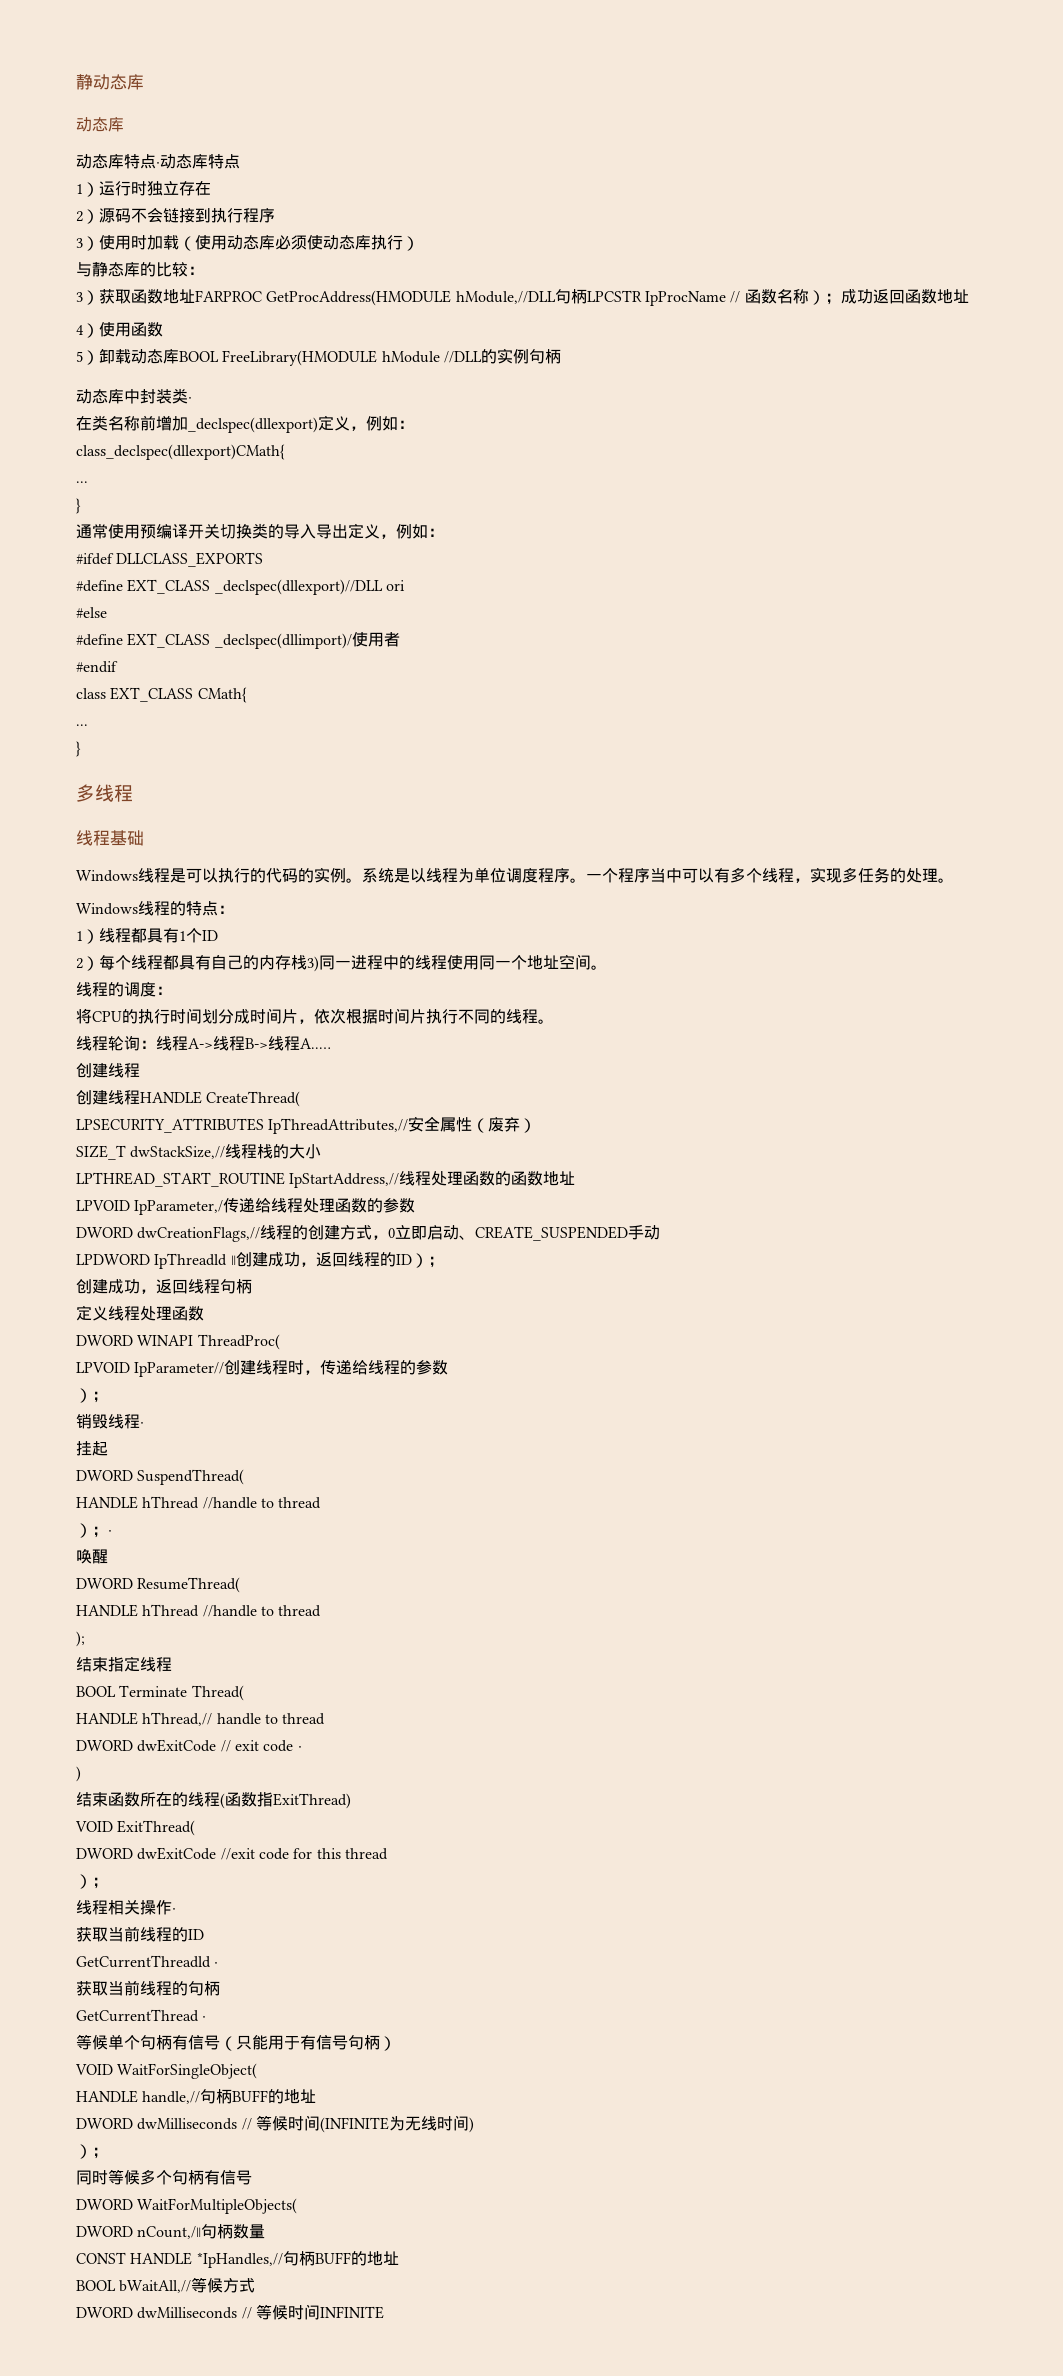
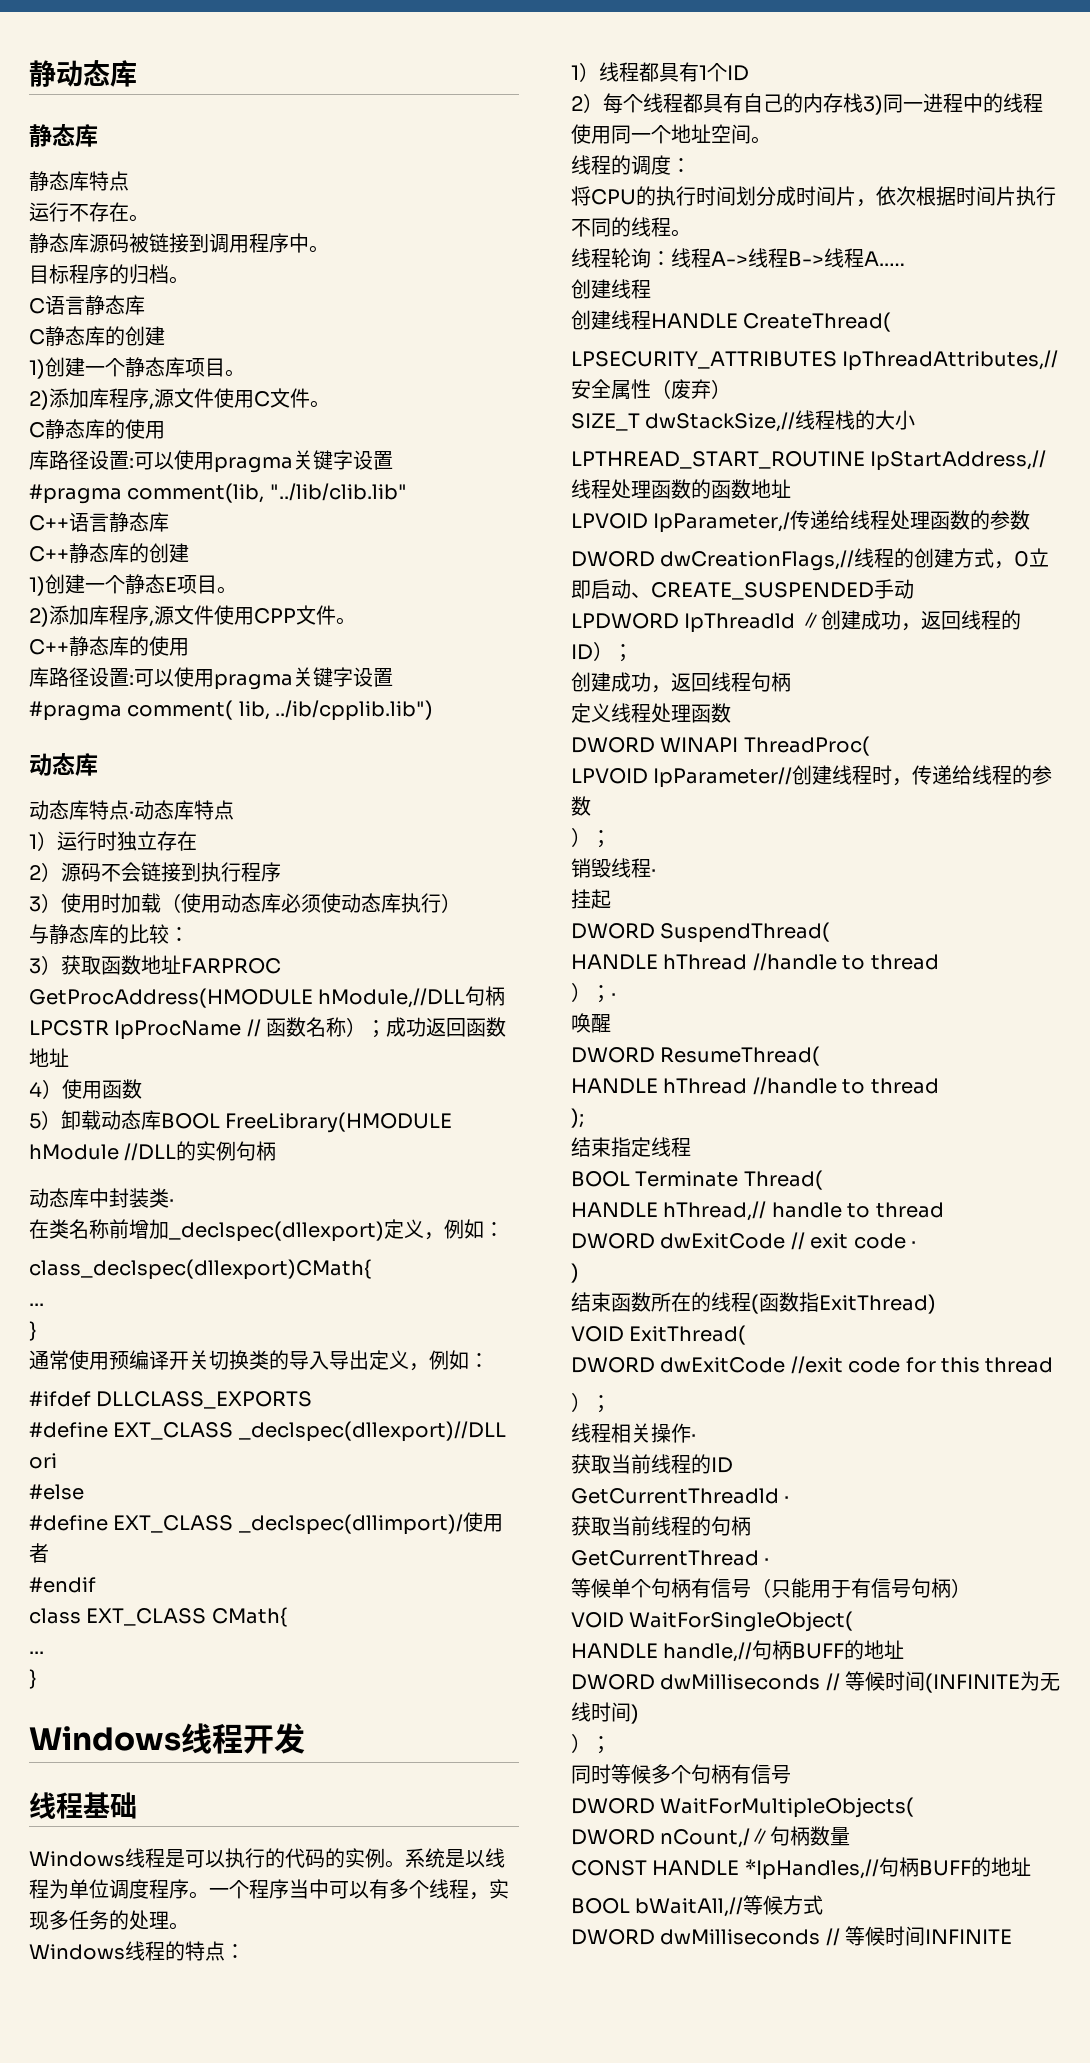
  静动态库
+ 静态库
+ 静态库特点
+ 运行不存在。
+ 静态库源码被链接到调用程序中。
+ 目标程序的归档。
+ C语言静态库
+ C静态库的创建
+ 1)创建一个静态库项目。
+ 2)添加库程序,源文件使用C文件。
+ C静态库的使用
+ 库路径设置:可以使用pragma关键字设置
+ #pragma comment(lib, "../lib/clib.lib"
+ C++语言静态库
+ C++静态库的创建
+ 1)创建一个静态E项目。
+ 2)添加库程序,源文件使用CPP文件。
+ C++静态库的使用
+ 库路径设置:可以使用pragma关键字设置
+ #pragma comment( lib, ../ib/cpplib.lib")
- 多线程
+ Windows线程开发

